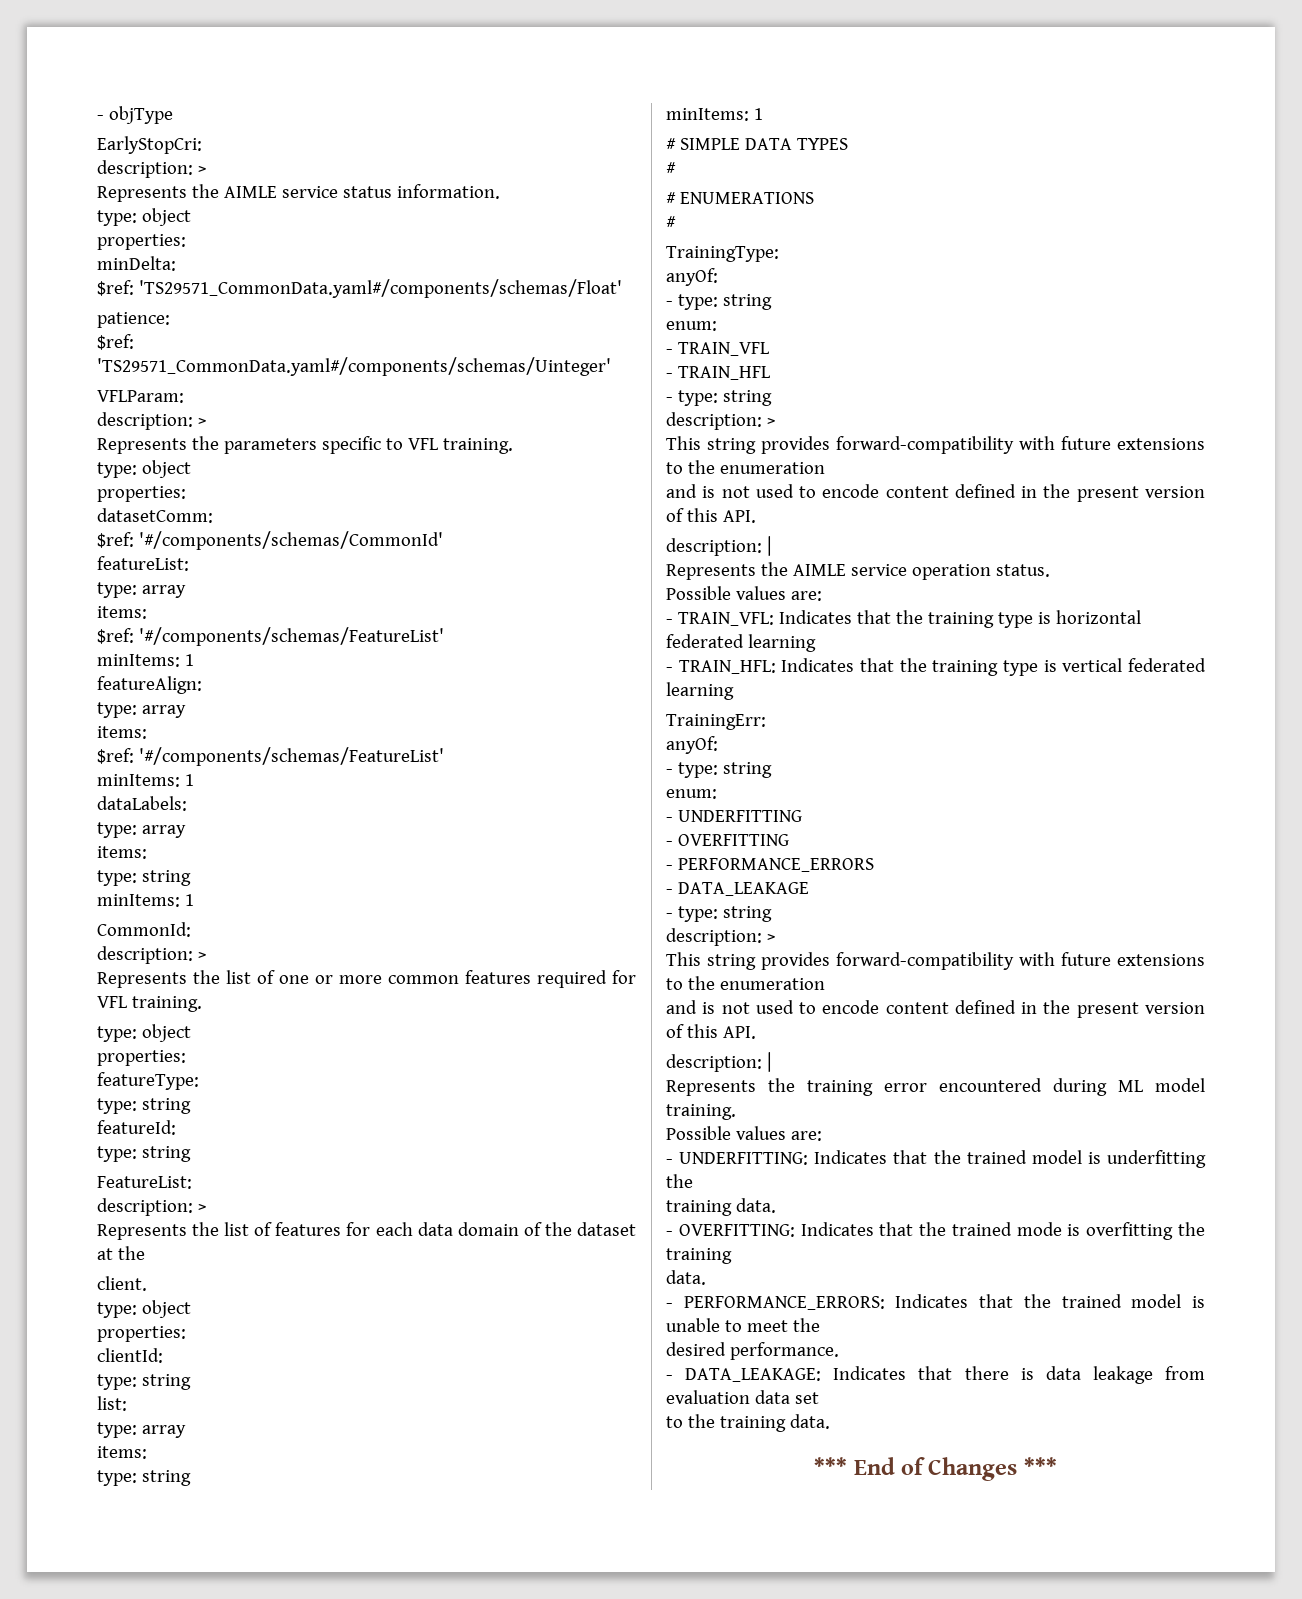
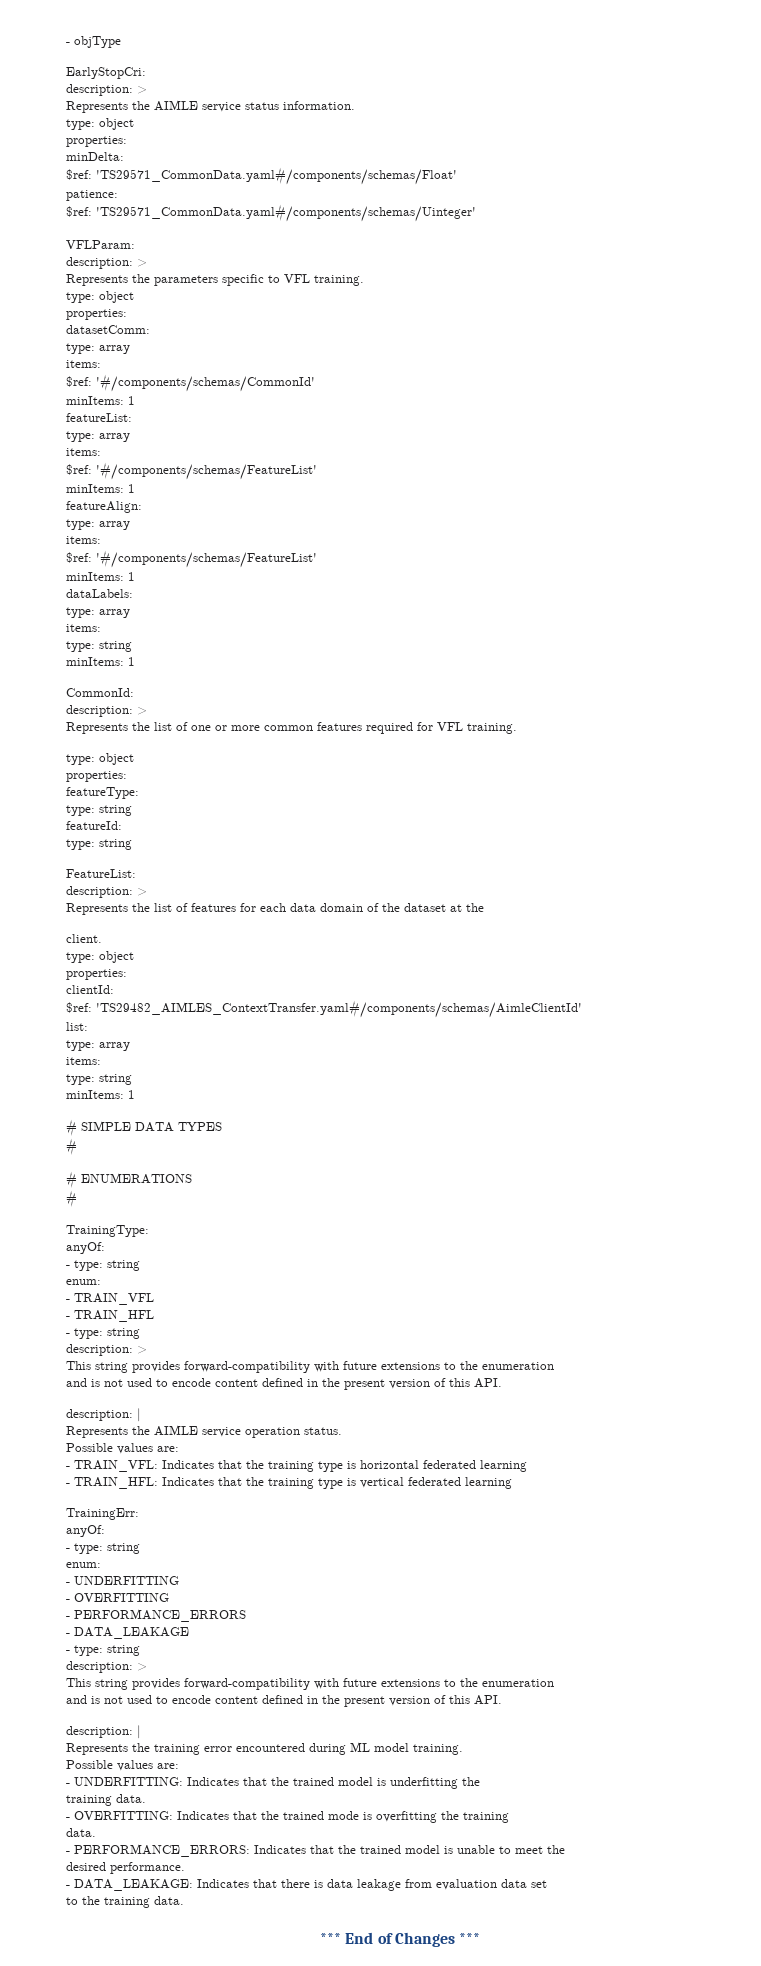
  datasetComm:
+ type: array
+ items:
  $ref: '#/components/schemas/CommonId'
+ minItems: 1
  clientId:
- type: string
+ $ref: 'TS29482_AIMLES_ContextTransfer.yaml#/components/schemas/AimleClientId'

